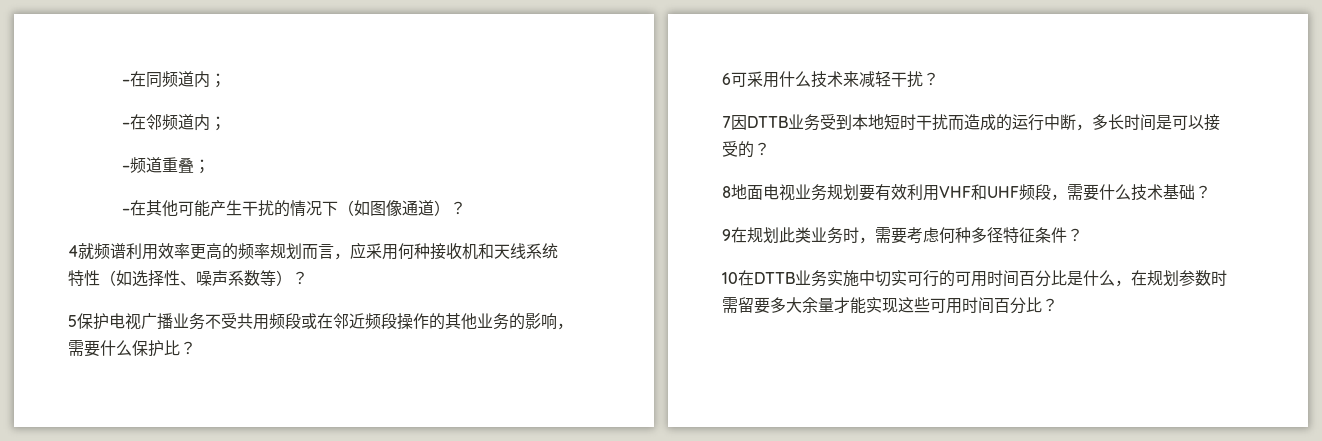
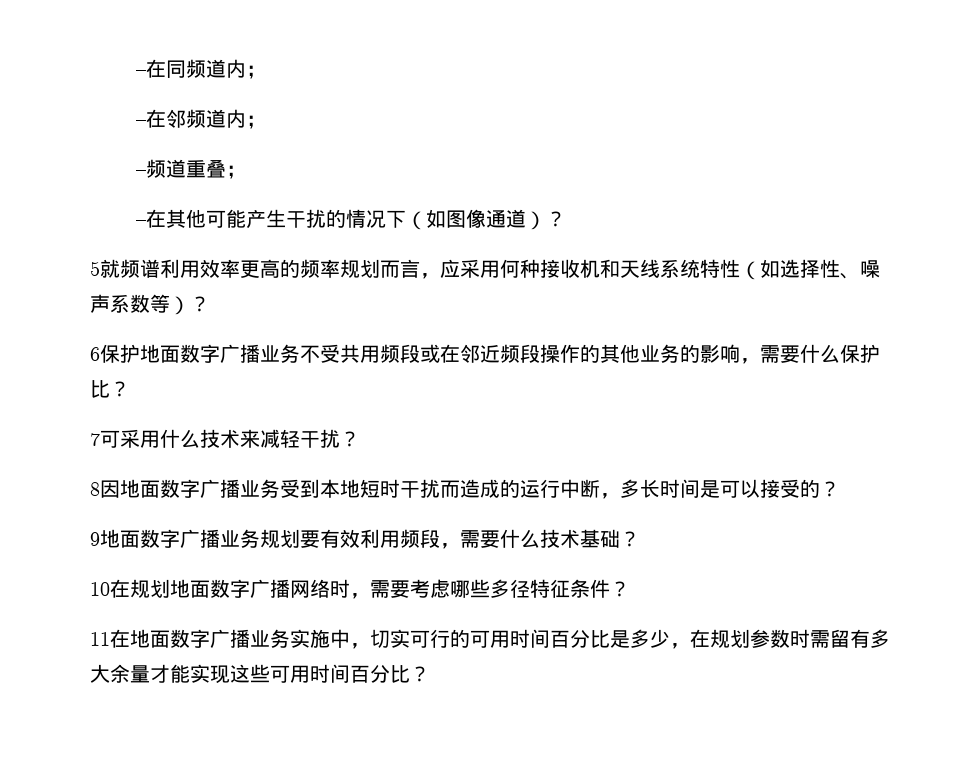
- 4就频谱利用效率更高的频率规划而言，应采用何种接收机和天线系统特性（如选择性、噪声系数等）？
+ 5就频谱利用效率更高的频率规划而言，应采用何种接收机和天线系统特性（如选择性、噪声系数等）？
- 5保护电视广播业务不受共用频段或在邻近频段操作的其他业务的影响，需要什么保护比？
+ 6保护地面数字广播业务不受共用频段或在邻近频段操作的其他业务的影响，需要什么保护比？
- 6可采用什么技术来减轻干扰？
+ 7可采用什么技术来减轻干扰？
- 7因DTTB业务受到本地短时干扰而造成的运行中断，多长时间是可以接受的？
+ 8因地面数字广播业务受到本地短时干扰而造成的运行中断，多长时间是可以接受的？
- 8地面电视业务规划要有效利用VHF和UHF频段，需要什么技术基础？
+ 9地面数字广播业务规划要有效利用频段，需要什么技术基础？
- 9在规划此类业务时，需要考虑何种多径特征条件？
+ 10在规划地面数字广播网络时，需要考虑哪些多径特征条件？
- 10在DTTB业务实施中切实可行的可用时间百分比是什么，在规划参数时需留要多大余量才能实现这些可用时间百分比？
+ 11在地面数字广播业务实施中，切实可行的可用时间百分比是多少，在规划参数时需留有多大余量才能实现这些可用时间百分比？

